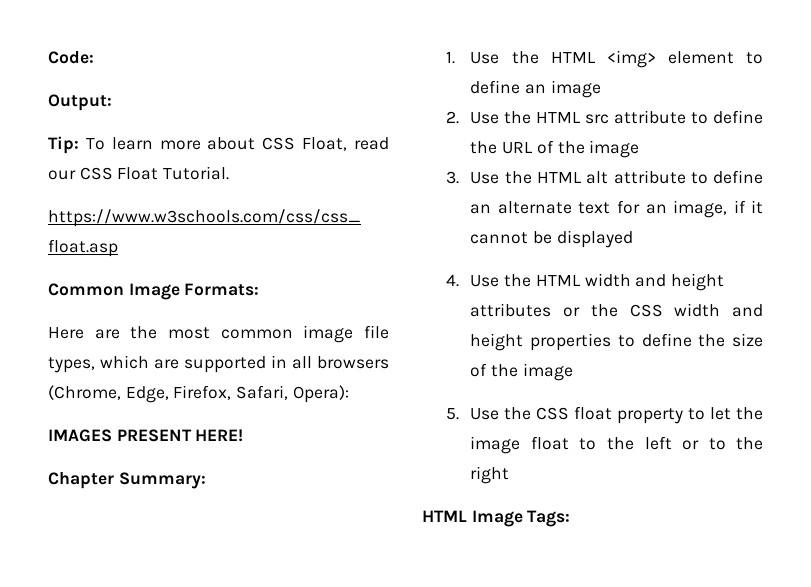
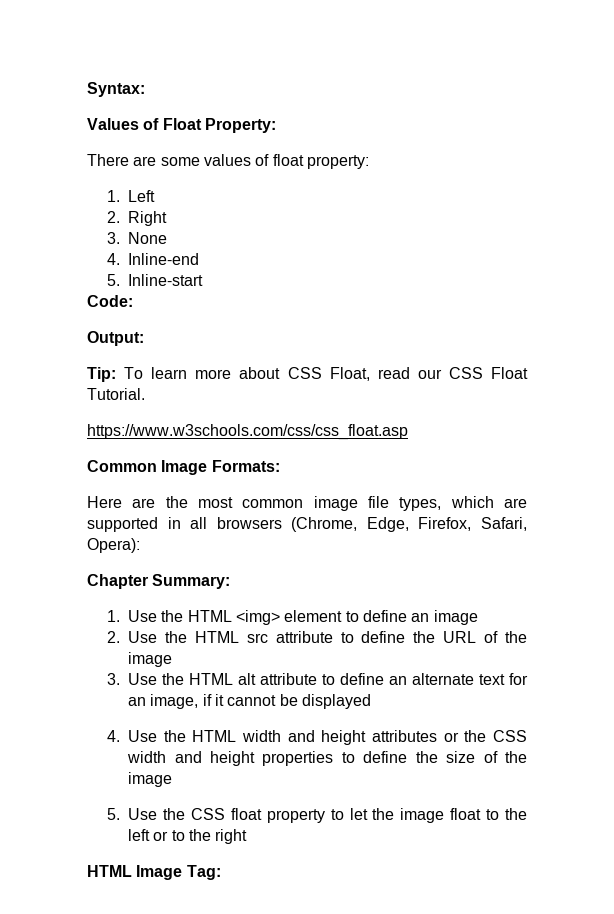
+ Syntax:
+ Values of Float Property:
+ There are some values of float property:
+ 1. Left
+ 2. Right
+ 3. None
+ 4. Inline-end
+ 5. Inline-start
- IMAGES PRESENT HERE!
- HTML Image Tags:
+ HTML Image Tag:

